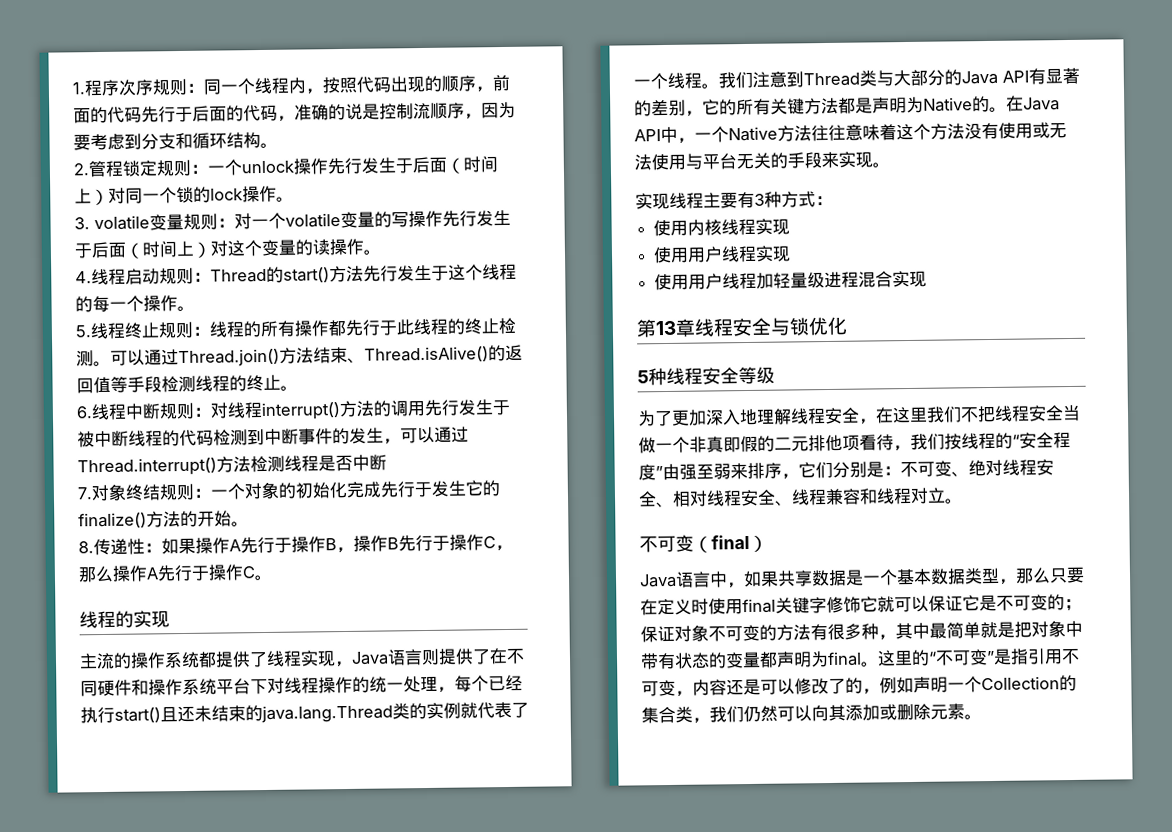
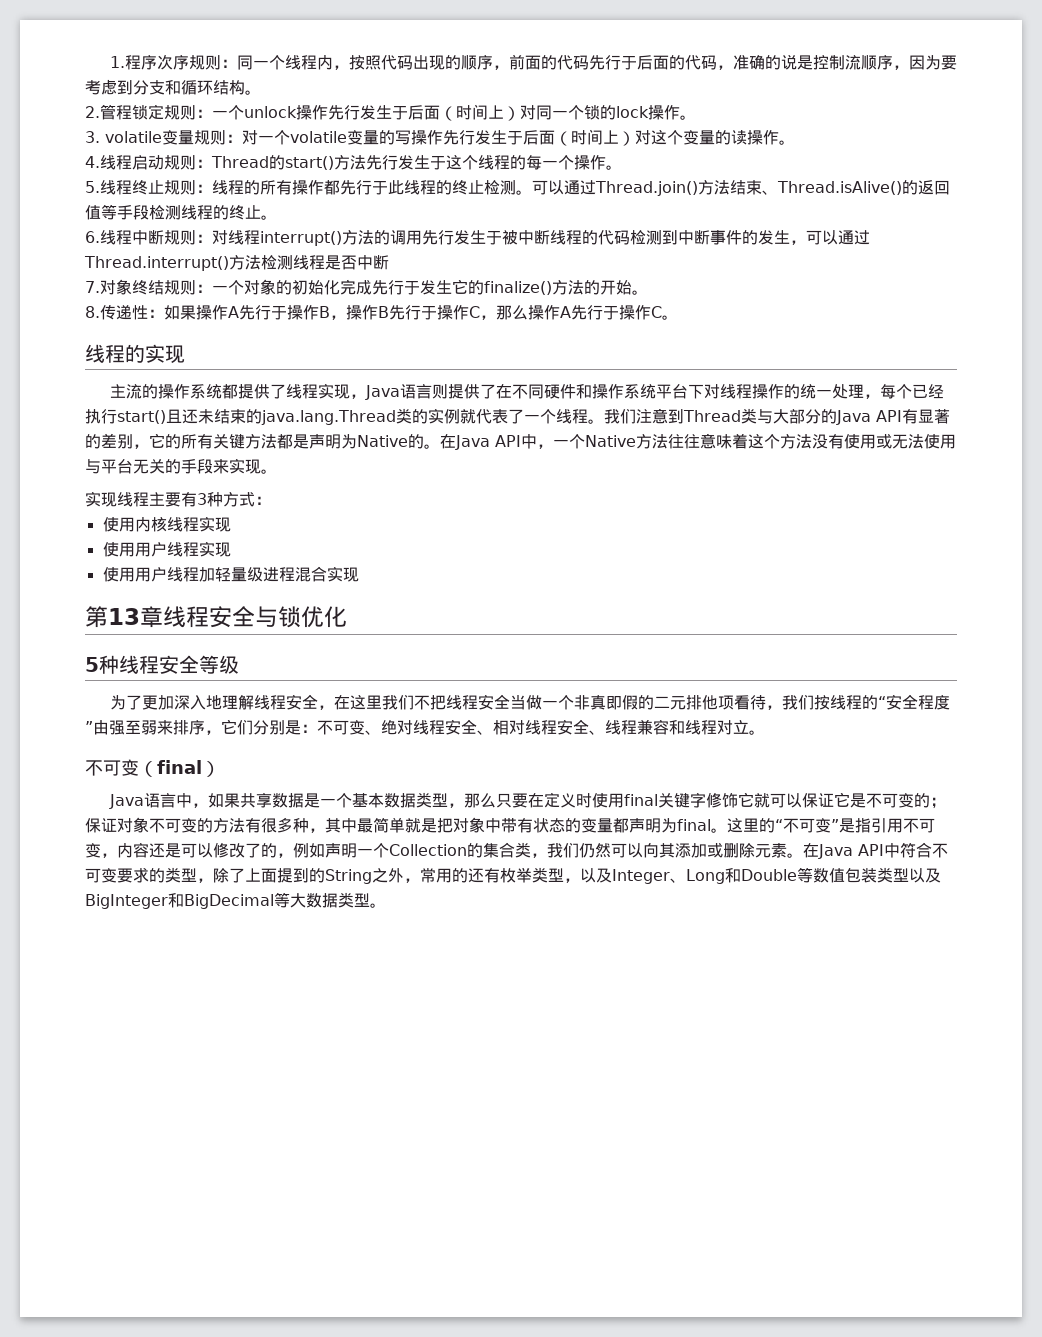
+ 在Java API中符合不可变要求的类型，除了上面提到的String之外，常用的还有枚举类型，以及Integer、Long和Double等数值包装类型以及BigInteger和BigDecimal等大数据类型。

